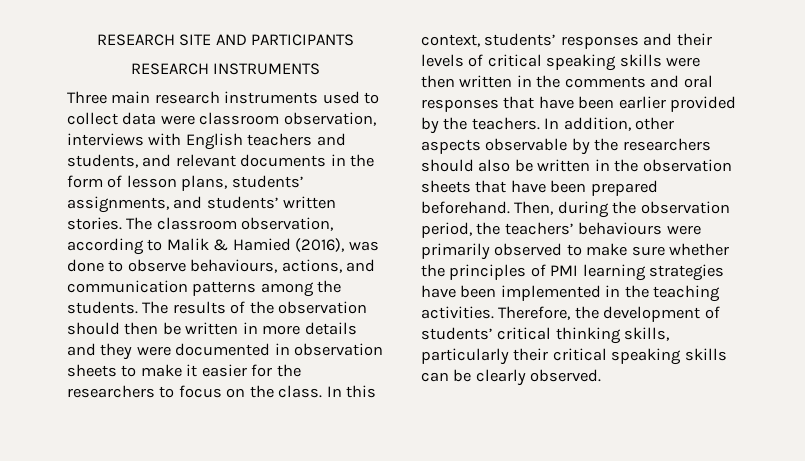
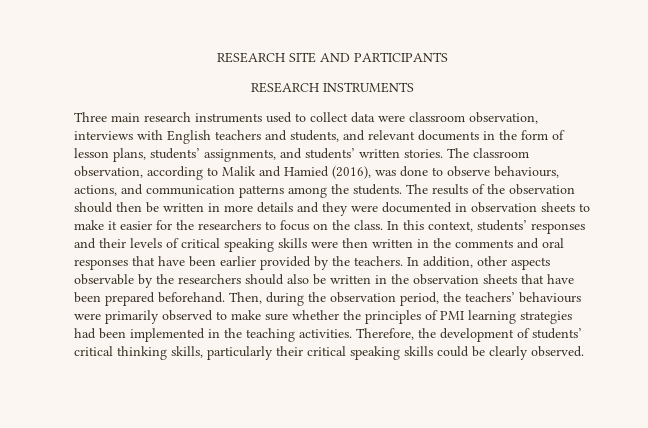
- The classroom observation, according to Malik & Hamied (2016), was done to observe behaviours, actions, and communication patterns among the students.
+ The classroom observation, according to Malik and Hamied (2016), was done to observe behaviours, actions, and communication patterns among the students.
- Then, during the observation period, the teachers’ behaviours were primarily observed to make sure whether the principles of PMI learning strategies have been implemented in the teaching activities.
+ Then, during the observation period, the teachers’ behaviours were primarily observed to make sure whether the principles of PMI learning strategies had been implemented in the teaching activities.
- Therefore, the development of students’ critical thinking skills, particularly their critical speaking skills can be clearly observed.
+ Therefore, the development of students’ critical thinking skills, particularly their critical speaking skills could be clearly observed.

